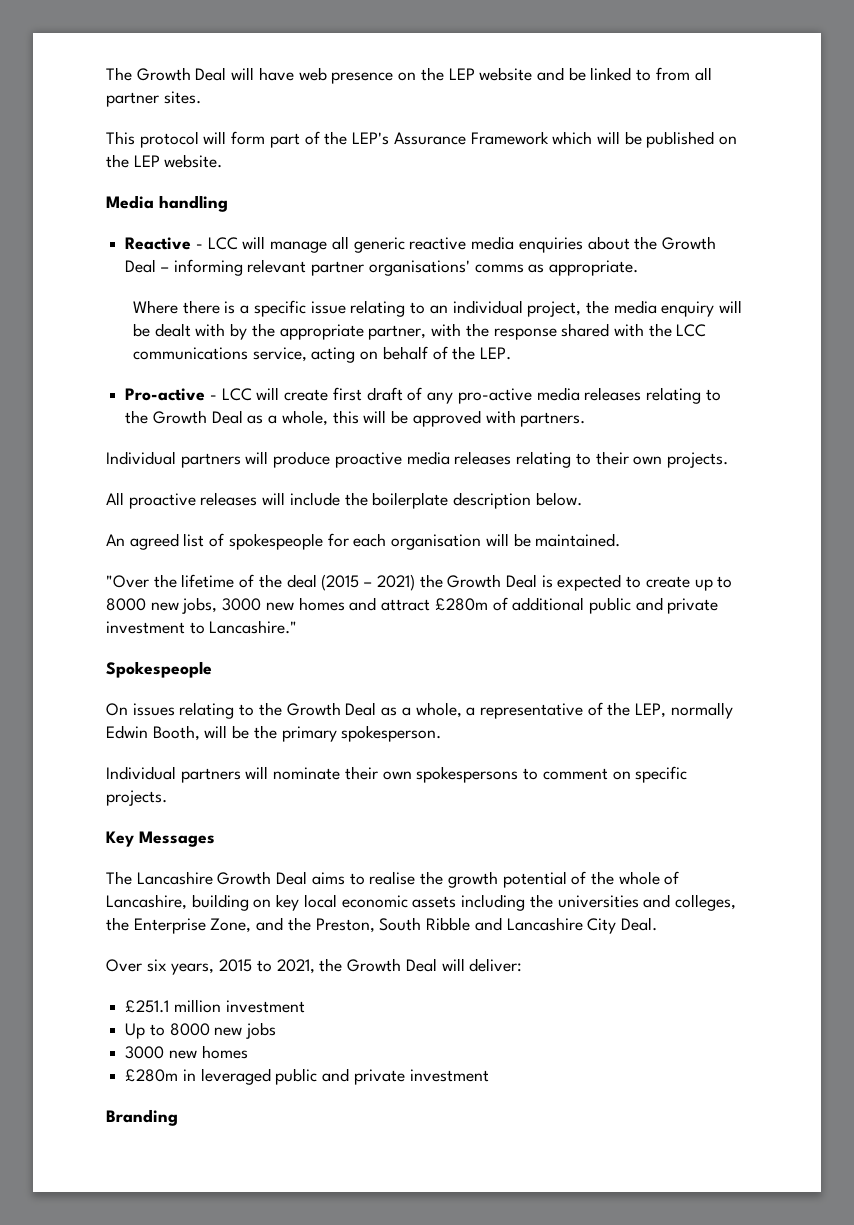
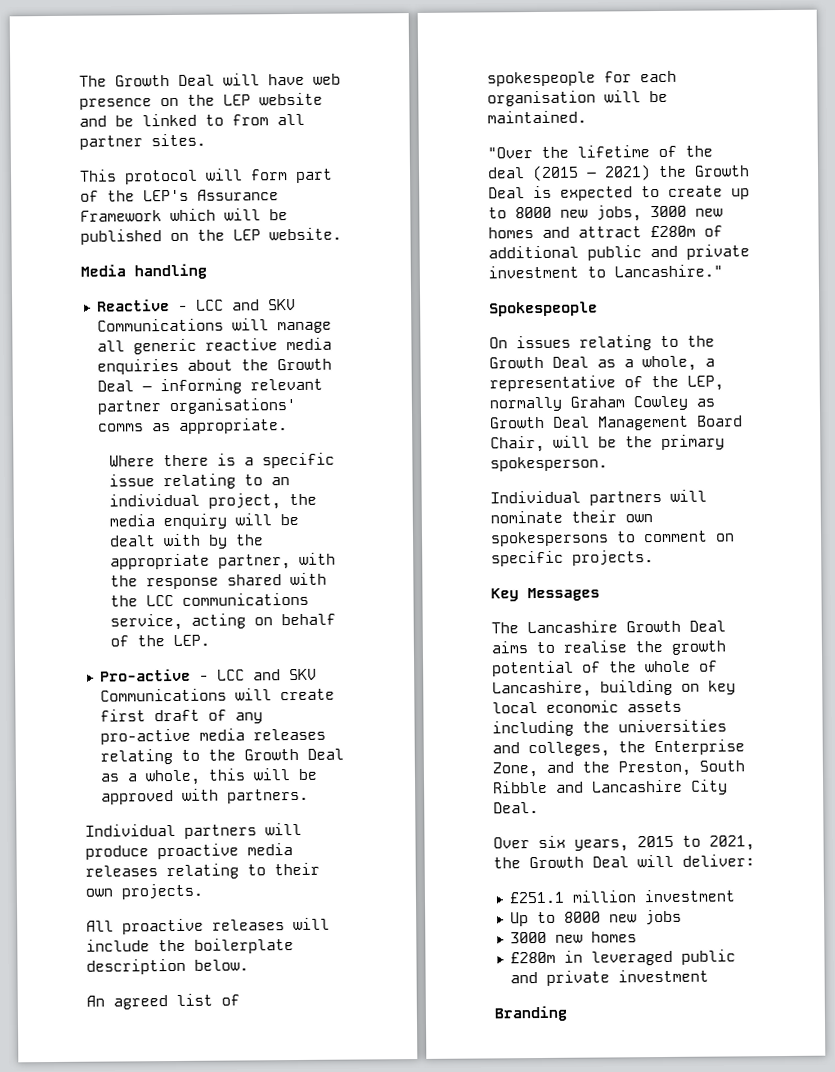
- Reactive - LCC will manage all generic reactive media enquiries about the Growth Deal – informing relevant partner organisations' comms as appropriate.
+ Reactive - LCC and SKV Communications will manage all generic reactive media enquiries about the Growth Deal – informing relevant partner organisations' comms as appropriate.
- Pro-active - LCC will create first draft of any pro-active media releases relating to the Growth Deal as a whole, this will be approved with partners.
+ Pro-active - LCC and SKV Communications will create first draft of any pro-active media releases relating to the Growth Deal as a whole, this will be approved with partners.
- On issues relating to the Growth Deal as a whole, a representative of the LEP, normally Edwin Booth, will be the primary spokesperson.
+ On issues relating to the Growth Deal as a whole, a representative of the LEP, normally Graham Cowley as Growth Deal Management Board Chair, will be the primary spokesperson.

